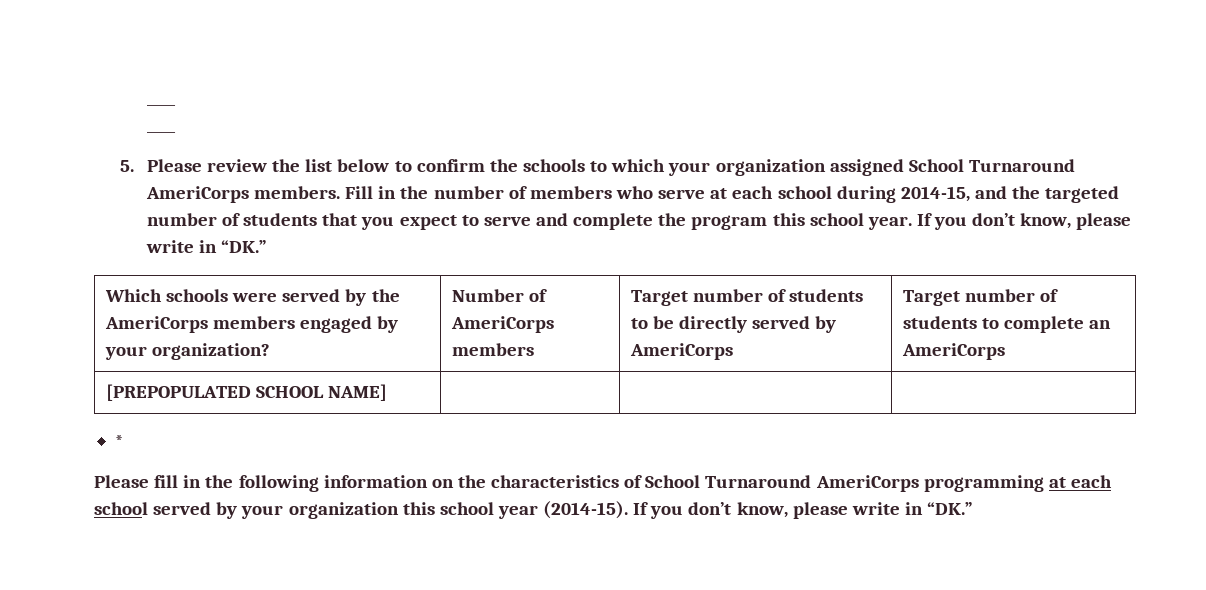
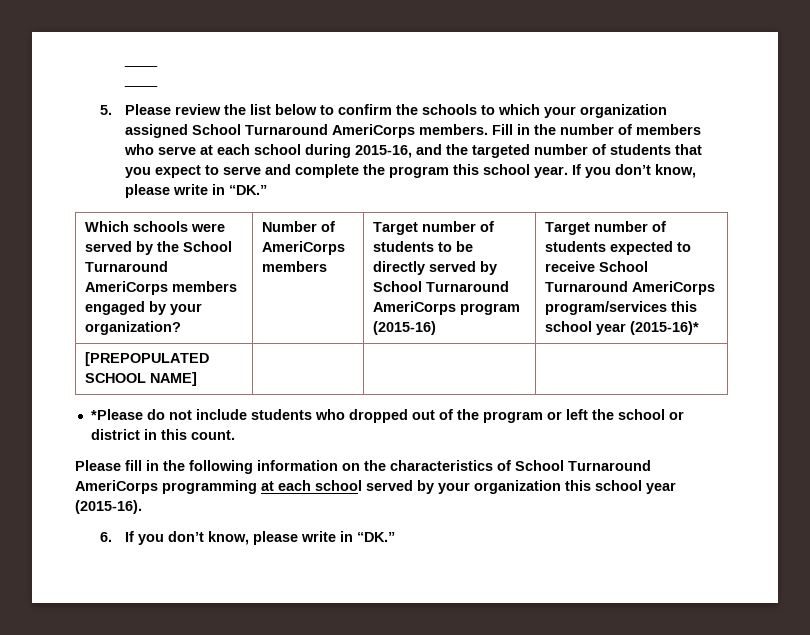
- Fill in the number of members who serve at each school during 2014-15, and the targeted number of students that you expect to serve and complete the program this school year.
+ Fill in the number of members who serve at each school during 2015-16, and the targeted number of students that you expect to serve and complete the program this school year.
- Which schools were served by the AmeriCorps members engaged by your organization?
+ Which schools were served by the School Turnaround AmeriCorps members engaged by your organization?
- Target number of students to be directly served by AmeriCorps | Target number of students to complete an AmeriCorps
+ Target number of students to be directly served by School Turnaround AmeriCorps program (2015-16) | Target number of students expected to receive School Turnaround AmeriCorps program/services this school year (2015-16)*
  [PREPOPULATED SCHOOL NAME] | | |
- *
+ *Please do not include students who dropped out of the program or left the school or district in this count.
- Please fill in the following information on the characteristics of School Turnaround AmeriCorps programming at each school served by your organization this school year (2014-15). If you don’t know, please write in “DK.”
+ Please fill in the following information on the characteristics of School Turnaround AmeriCorps programming at each school served by your organization this school year (2015-16).
+ 6. If you don’t know, please write in “DK.”

